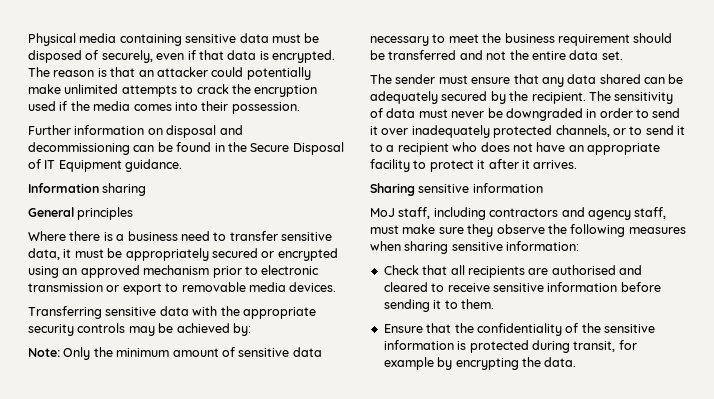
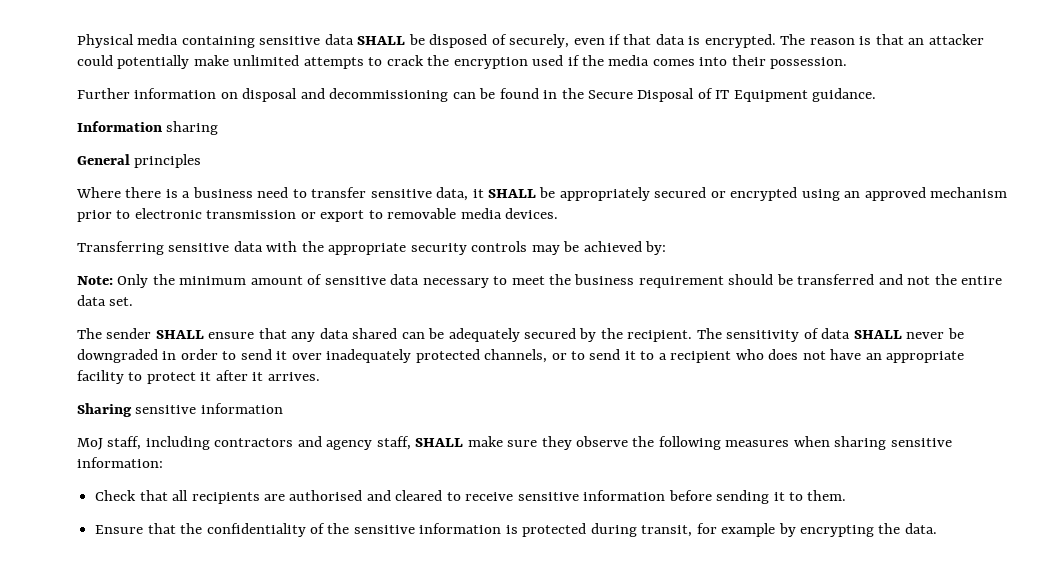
- Physical media containing sensitive data must be disposed of securely, even if that data is encrypted.
+ Physical media containing sensitive data SHALL be disposed of securely, even if that data is encrypted.
- Where there is a business need to transfer sensitive data, it must be appropriately secured or encrypted using an approved mechanism prior to electronic transmission or export to removable media devices.
+ Where there is a business need to transfer sensitive data, it SHALL be appropriately secured or encrypted using an approved mechanism prior to electronic transmission or export to removable media devices.
- The sender must ensure that any data shared can be adequately secured by the recipient.
+ The sender SHALL ensure that any data shared can be adequately secured by the recipient.
- The sensitivity of data must never be downgraded in order to send it over inadequately protected channels, or to send it to a recipient who does not have an appropriate facility to protect it after it arrives.
+ The sensitivity of data SHALL never be downgraded in order to send it over inadequately protected channels, or to send it to a recipient who does not have an appropriate facility to protect it after it arrives.
- MoJ staff, including contractors and agency staff, must make sure they observe the following measures when sharing sensitive information:
+ MoJ staff, including contractors and agency staff, SHALL make sure they observe the following measures when sharing sensitive information:

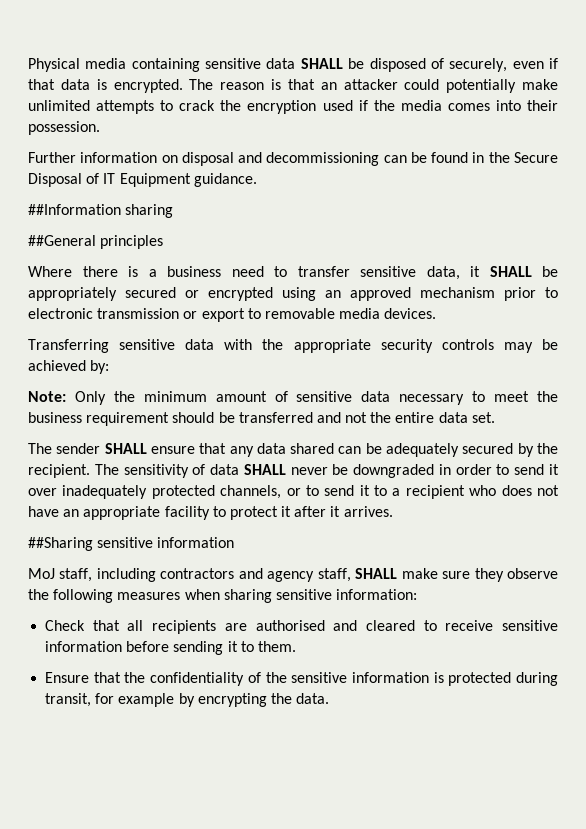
- Information sharing
+ ##Information sharing
- General principles
+ ##General principles
- Sharing sensitive information
+ ##Sharing sensitive information

